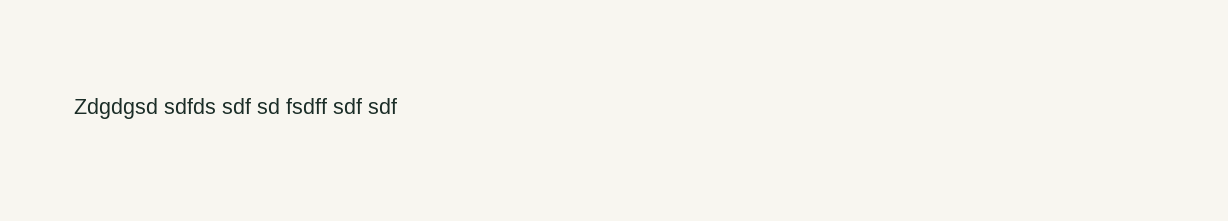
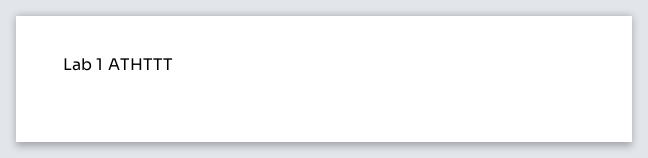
- Zdgdgsd sdfds sdf sd fsdff sdf sdf
+ Lab 1 ATHTTT

